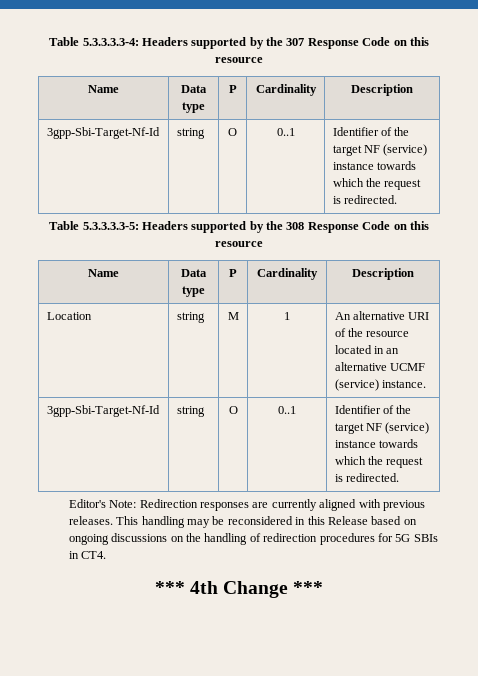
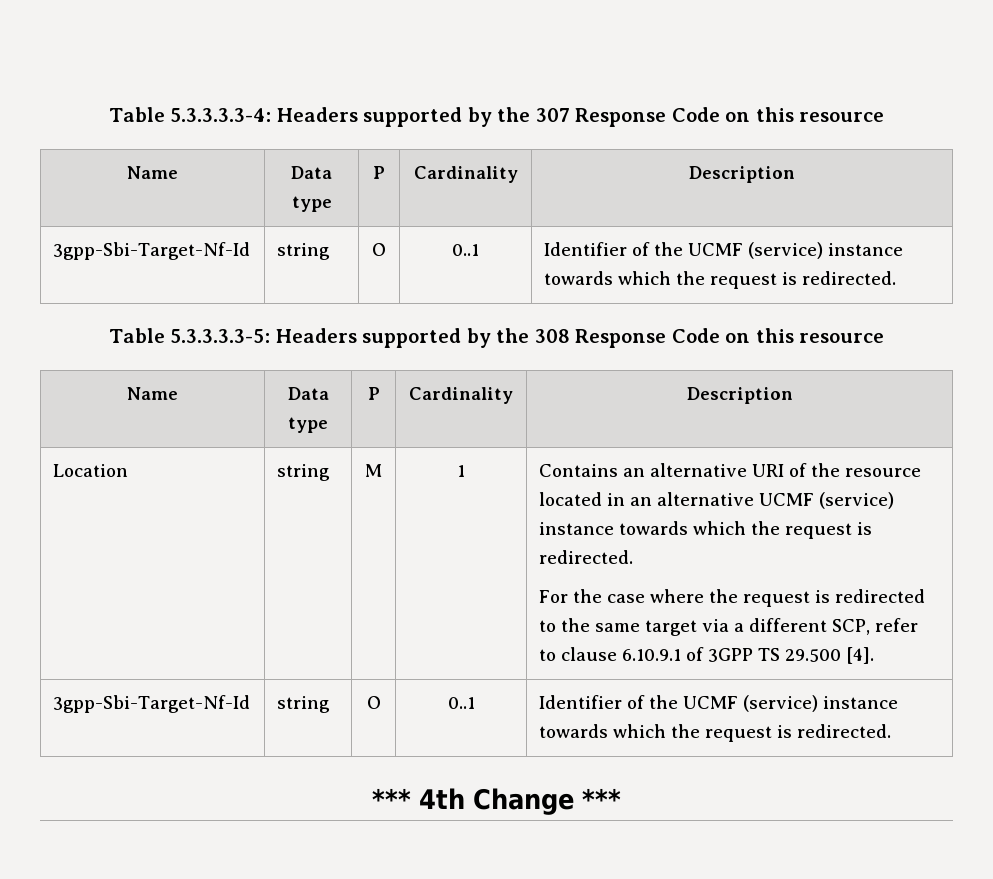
  Table 5.3.3.3.3-4: Headers supported by the 307 Response Code on this resource
  Name | Data type | P | Cardinality | Description
- 3gpp-Sbi-Target-Nf-Id | string | O | 0..1 | Identifier of the target NF (service) instance towards which the request is redirected.
+ 3gpp-Sbi-Target-Nf-Id | string | O | 0..1 | Identifier of the UCMF (service) instance towards which the request is redirected.
- An alternative URI of the resource located in an alternative UCMF (service) instance.
- 3gpp-Sbi-Target-Nf-Id | string | O | 0..1 | Identifier of the target NF (service) instance towards which the request is redirected.
- Editor's Note: Redirection responses are currently aligned with previous releases. This handling may be reconsidered in this Release based on ongoing discussions on the handling of redirection procedures for 5G SBIs in CT4.
+ Contains an alternative URI of the resource located in an alternative UCMF (service) instance towards which the request is redirected.
+ For the case where the request is redirected to the same target via a different SCP, refer to clause 6.10.9.1 of 3GPP TS 29.500 [4].
+ 3gpp-Sbi-Target-Nf-Id | string | O | 0..1 | Identifier of the UCMF (service) instance towards which the request is redirected.

